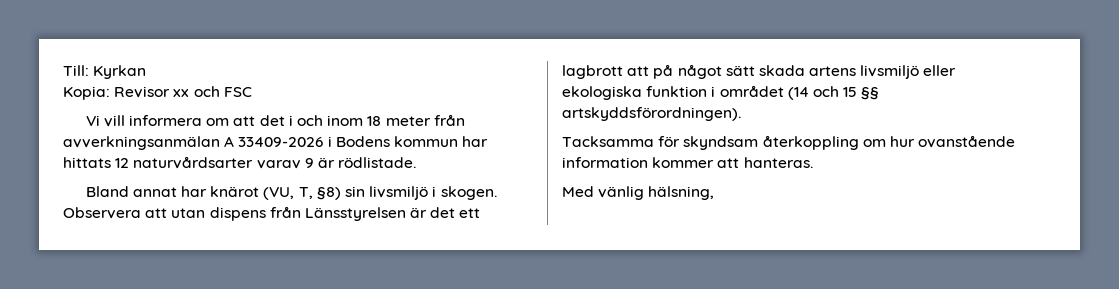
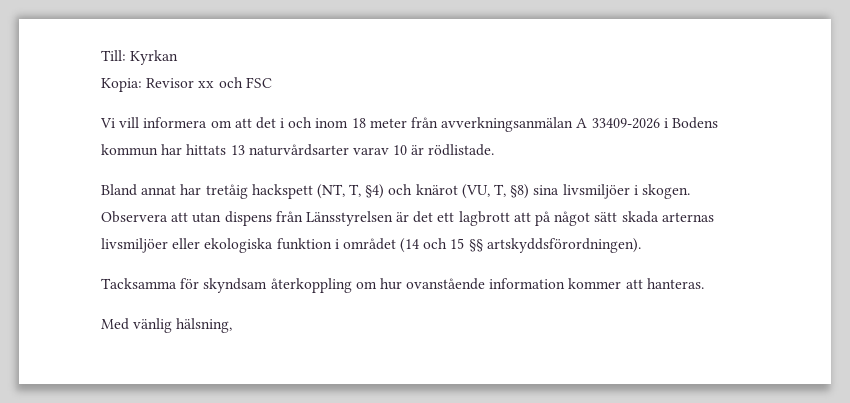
- Vi vill informera om att det i och inom 18 meter från avverkningsanmälan A 33409-2026 i Bodens kommun har hittats 12 naturvårdsarter varav 9 är rödlistade.
+ Vi vill informera om att det i och inom 18 meter från avverkningsanmälan A 33409-2026 i Bodens kommun har hittats 13 naturvårdsarter varav 10 är rödlistade.
- Bland annat har knärot (VU, T, §8) sin livsmiljö i skogen.
+ Bland annat har tretåig hackspett (NT, T, §4) och knärot (VU, T, §8) sina livsmiljöer i skogen.
- Observera att utan dispens från Länsstyrelsen är det ett lagbrott att på något sätt skada artens livsmiljö eller ekologiska funktion i området (14 och 15 §§ artskyddsförordningen).
+ Observera att utan dispens från Länsstyrelsen är det ett lagbrott att på något sätt skada arternas livsmiljöer eller ekologiska funktion i området (14 och 15 §§ artskyddsförordningen).

